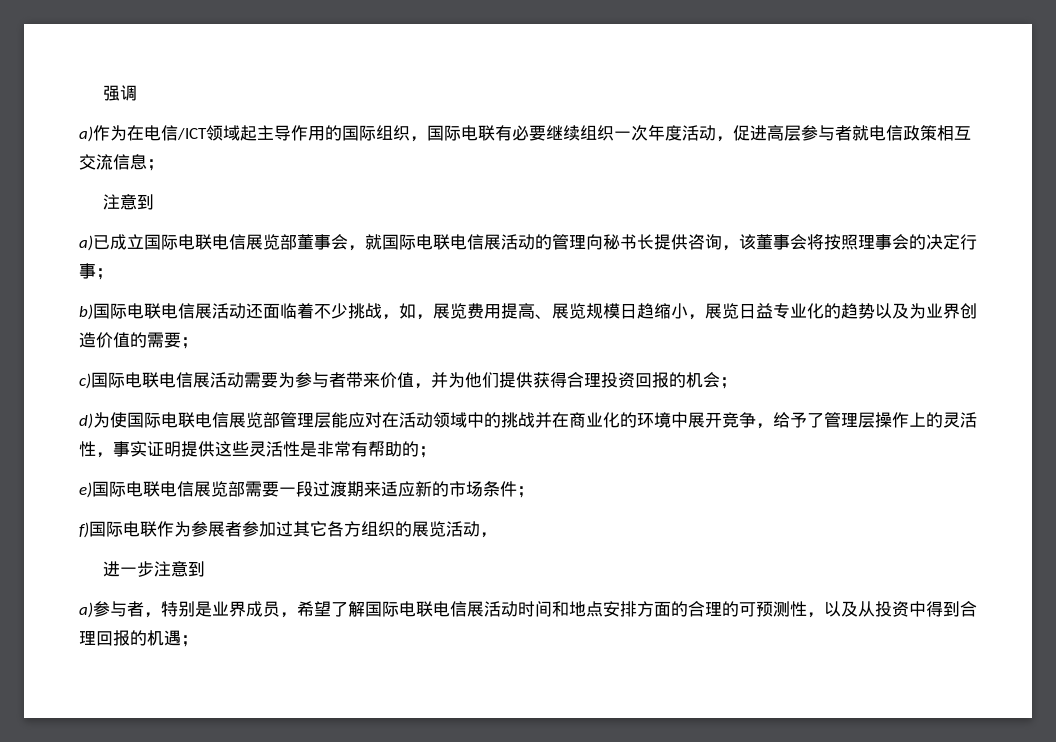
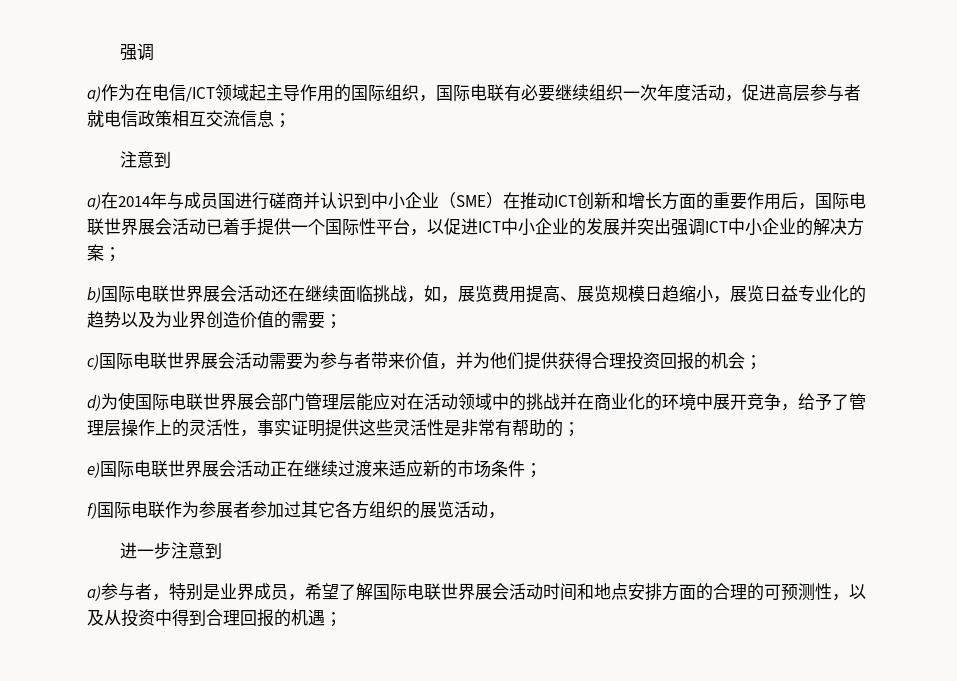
- a)已成立国际电联电信展览部董事会，就国际电联电信展活动的管理向秘书长提供咨询，该董事会将按照理事会的决定行事；
- b)国际电联电信展活动还面临着不少挑战，如，展览费用提高、展览规模日趋缩小，展览日益专业化的趋势以及为业界创造价值的需要；
+ a)在2014年与成员国进行磋商并认识到中小企业（SME）在推动ICT创新和增长方面的重要作用后，国际电联世界展会活动已着手提供一个国际性平台，以促进ICT中小企业的发展并突出强调ICT中小企业的解决方案；
+ b)国际电联世界展会活动还在继续面临挑战，如，展览费用提高、展览规模日趋缩小，展览日益专业化的趋势以及为业界创造价值的需要；
- c)国际电联电信展活动需要为参与者带来价值，并为他们提供获得合理投资回报的机会；
+ c)国际电联世界展会活动需要为参与者带来价值，并为他们提供获得合理投资回报的机会；
- d)为使国际电联电信展览部管理层能应对在活动领域中的挑战并在商业化的环境中展开竞争，给予了管理层操作上的灵活性，事实证明提供这些灵活性是非常有帮助的；
+ d)为使国际电联世界展会部门管理层能应对在活动领域中的挑战并在商业化的环境中展开竞争，给予了管理层操作上的灵活性，事实证明提供这些灵活性是非常有帮助的；
- e)国际电联电信展览部需要一段过渡期来适应新的市场条件；
+ e)国际电联世界展会活动正在继续过渡来适应新的市场条件；
- a)参与者，特别是业界成员，希望了解国际电联电信展活动时间和地点安排方面的合理的可预测性，以及从投资中得到合理回报的机遇；
+ a)参与者，特别是业界成员，希望了解国际电联世界展会活动时间和地点安排方面的合理的可预测性，以及从投资中得到合理回报的机遇；

